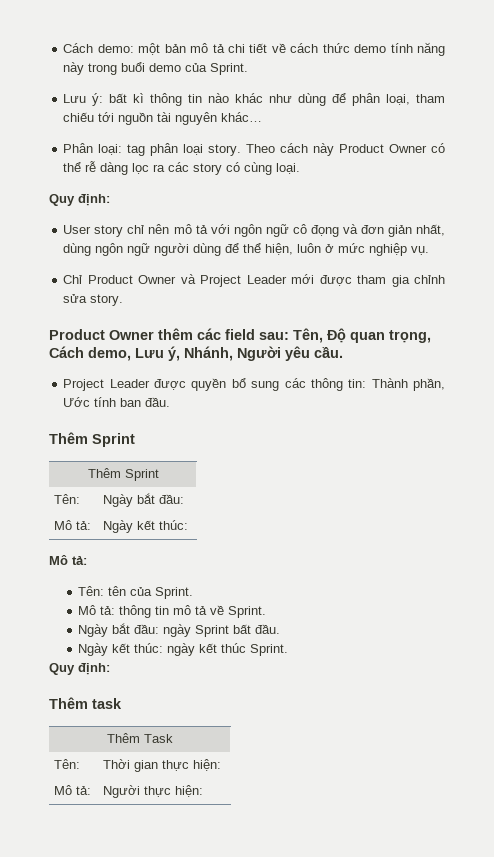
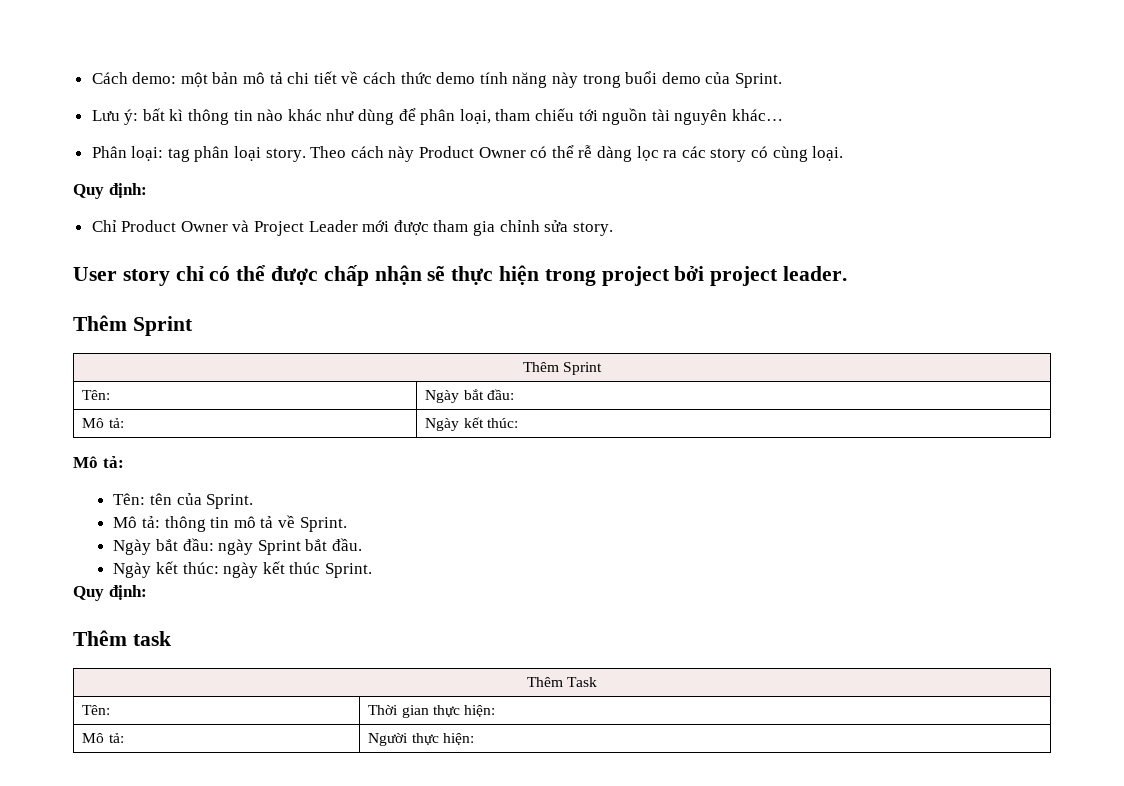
- User story chỉ nên mô tả với ngôn ngữ cô đọng và đơn giản nhất, dùng ngôn ngữ người dùng để thể hiện, luôn ở mức nghiệp vụ.
- Product Owner thêm các field sau: Tên, Độ quan trọng, Cách demo, Lưu ý, Nhánh, Người yêu cầu.
- Project Leader được quyền bổ sung các thông tin: Thành phần, Ước tính ban đầu.
+ User story chỉ có thể được chấp nhận sẽ thực hiện trong project bởi project leader.
- Ngày bắt đầu: ngày Sprint bất đầu.
+ Ngày bắt đầu: ngày Sprint bắt đầu.

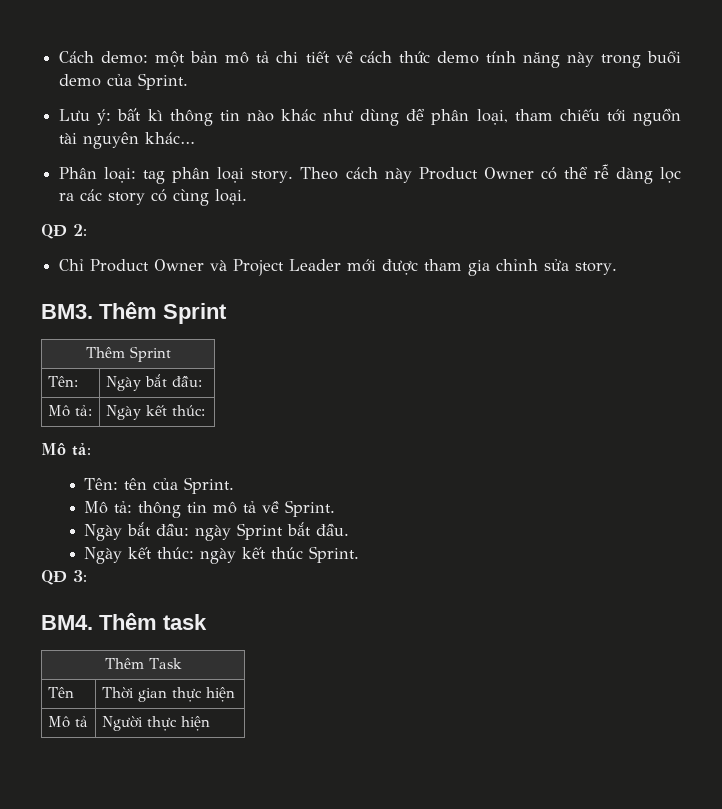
  Theo cách này Product Owner có thể rễ dàng lọc ra các story có cùng loại.
- Quy định:
+ QĐ 2:
- User story chỉ có thể được chấp nhận sẽ thực hiện trong project bởi project leader.
- Thêm Sprint
+ BM3. Thêm Sprint
  Ngày kết thúc: ngày kết thúc Sprint.
- Quy định:
- Thêm task
+ QĐ 3:
+ BM4. Thêm task
- Tên: | Thời gian thực hiện:
- Mô tả: | Người thực hiện:
+ Tên | Thời gian thực hiện
+ Mô tả | Người thực hiện

